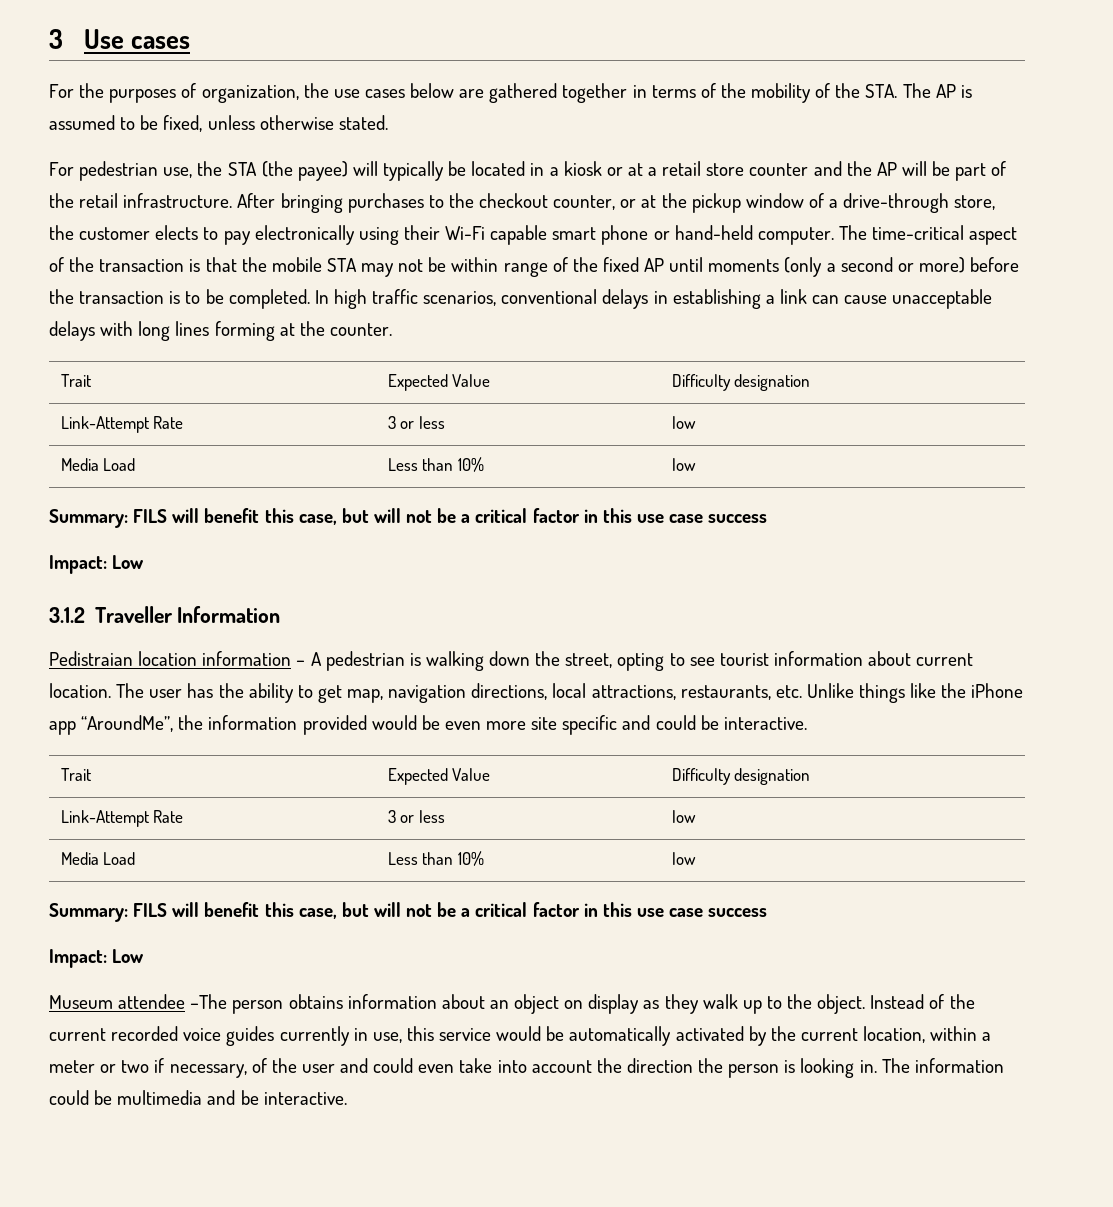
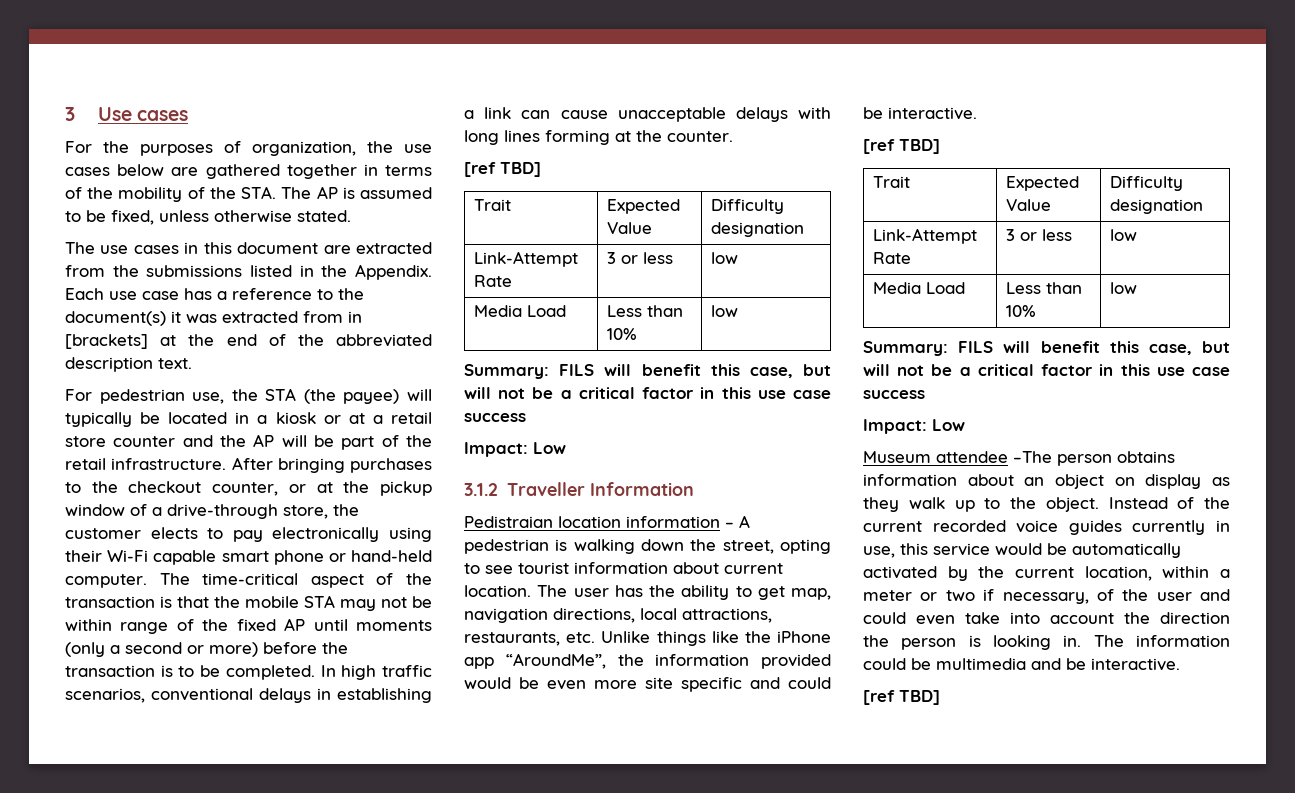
+ The use cases in this document are extracted from the submissions listed in the Appendix. Each use case has a reference to the document(s) it was extracted from in [brackets] at the end of the abbreviated description text.
  In high traffic scenarios, conventional delays in establishing a link can cause unacceptable delays with long lines forming at the counter.
+ [ref TBD]
  The user has the ability to get map, navigation directions, local attractions, restaurants, etc. Unlike things like the iPhone app “AroundMe”, the information provided would be even more site specific and could be interactive.
+ [ref TBD]
  The information could be multimedia and be interactive.
+ [ref TBD]

